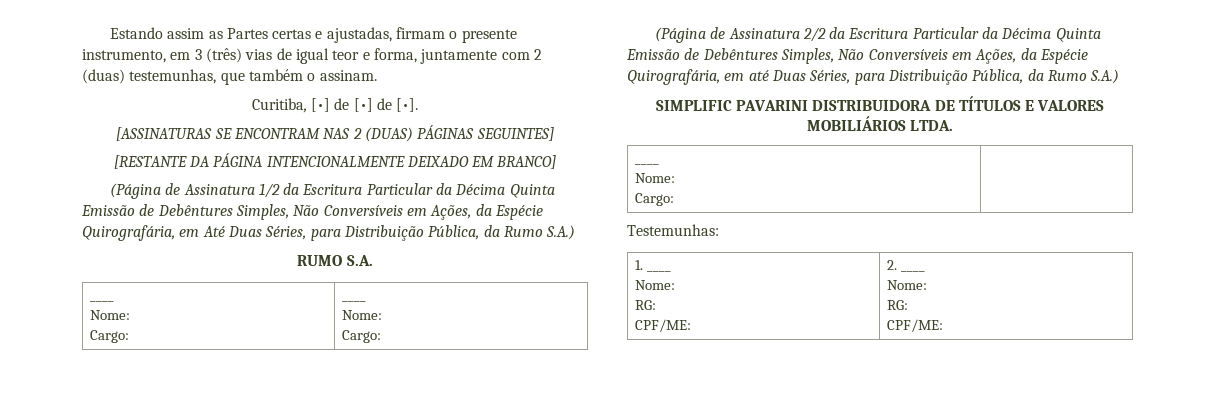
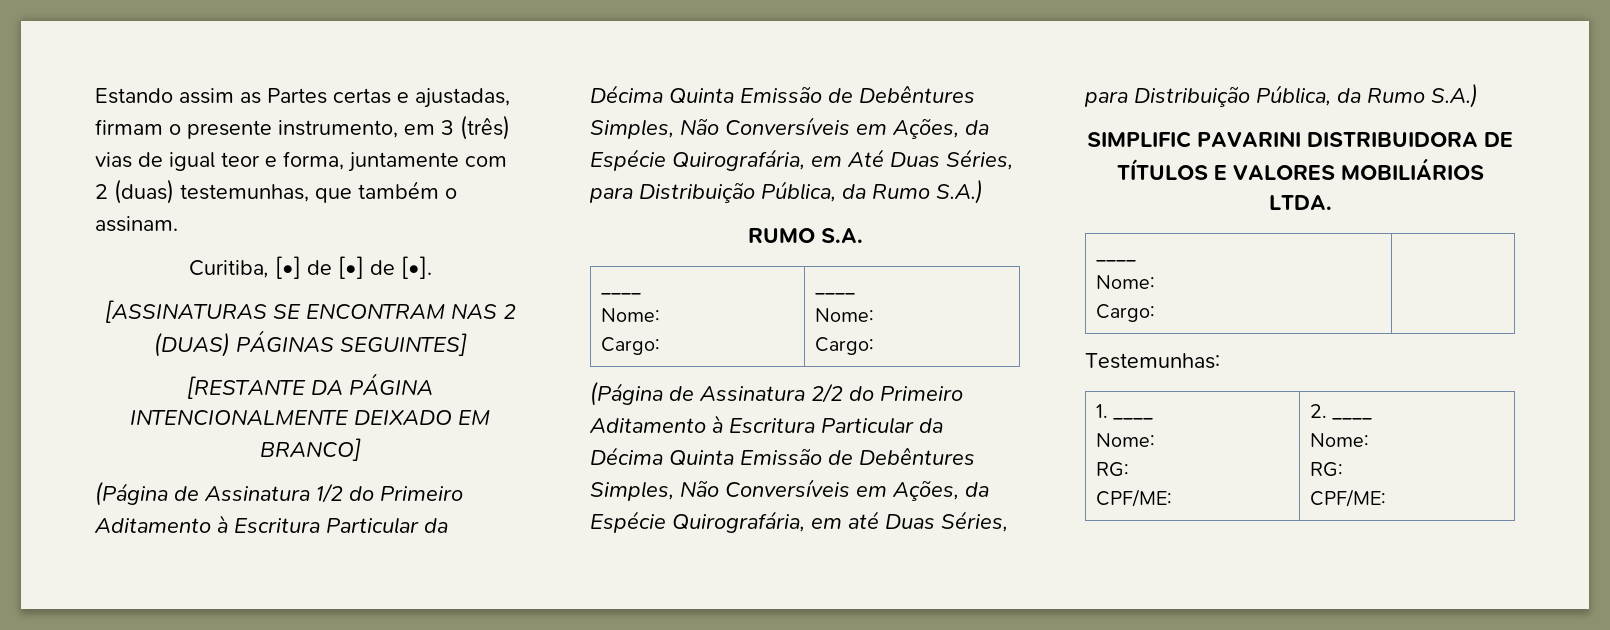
- (Página de Assinatura 1/2 da Escritura Particular da Décima Quinta Emissão de Debêntures Simples, Não Conversíveis em Ações, da Espécie Quirografária, em Até Duas Séries, para Distribuição Pública, da Rumo S.A.)
+ (Página de Assinatura 1/2 do Primeiro Aditamento à Escritura Particular da Décima Quinta Emissão de Debêntures Simples, Não Conversíveis em Ações, da Espécie Quirografária, em Até Duas Séries, para Distribuição Pública, da Rumo S.A.)
- (Página de Assinatura 2/2 da Escritura Particular da Décima Quinta Emissão de Debêntures Simples, Não Conversíveis em Ações, da Espécie Quirografária, em até Duas Séries, para Distribuição Pública, da Rumo S.A.)
+ (Página de Assinatura 2/2 do Primeiro Aditamento à Escritura Particular da Décima Quinta Emissão de Debêntures Simples, Não Conversíveis em Ações, da Espécie Quirografária, em até Duas Séries, para Distribuição Pública, da Rumo S.A.)

